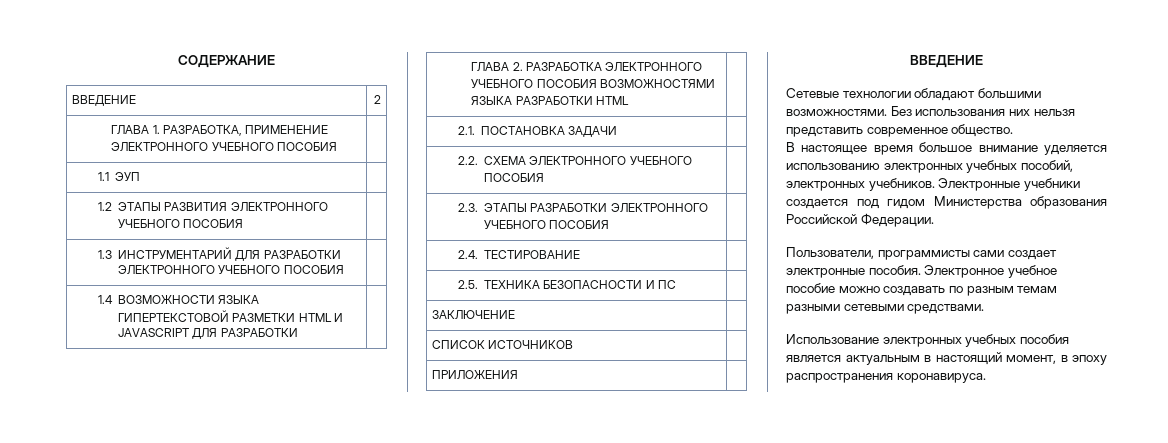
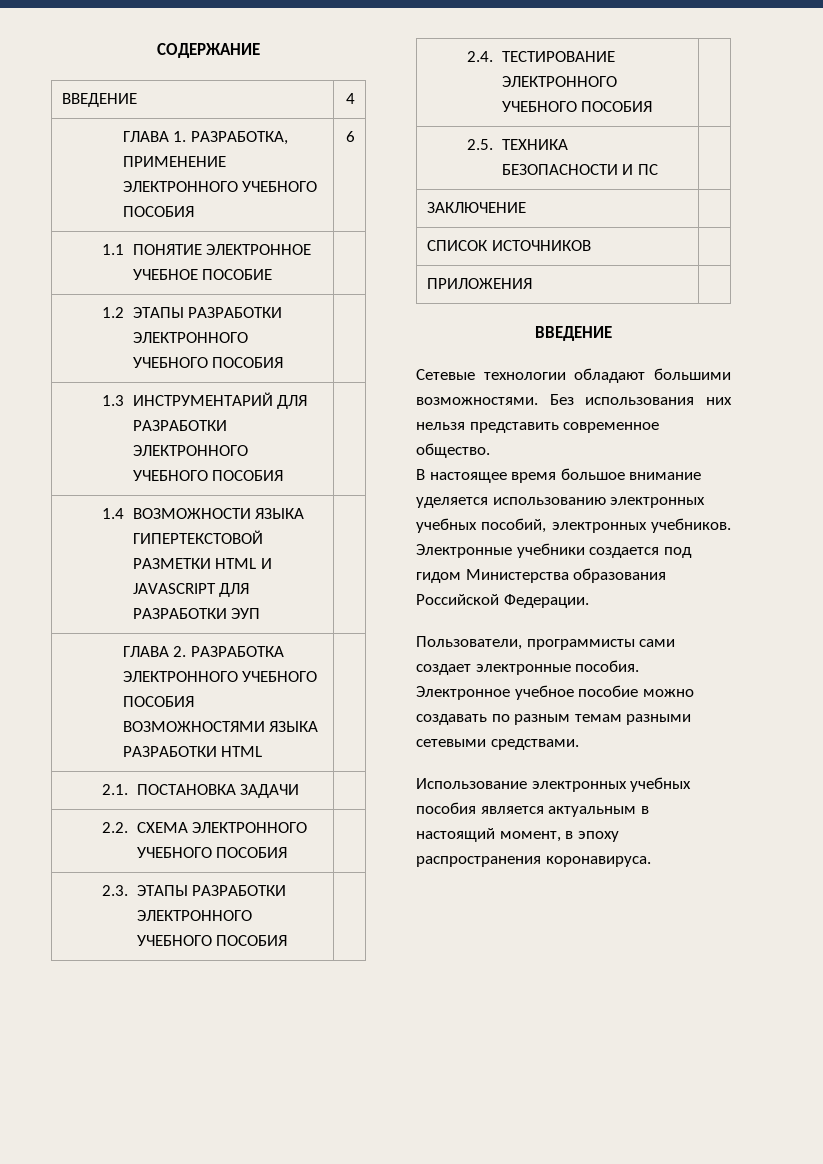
- ВВЕДЕНИЕ | 2
+ ВВЕДЕНИЕ | 4
- ГЛАВА 1. РАЗРАБОТКА, ПРИМЕНЕНИЕ ЭЛЕКТРОННОГО УЧЕБНОГО ПОСОБИЯ |
+ ГЛАВА 1. РАЗРАБОТКА, ПРИМЕНЕНИЕ ЭЛЕКТРОННОГО УЧЕБНОГО ПОСОБИЯ | 6
- 1.1 ЭУП |
+ 1.1 ПОНЯТИЕ ЭЛЕКТРОННОЕ УЧЕБНОЕ ПОСОБИЕ |
- 1.2 ЭТАПЫ РАЗВИТИЯ ЭЛЕКТРОННОГО УЧЕБНОГО ПОСОБИЯ |
+ 1.2 ЭТАПЫ РАЗРАБОТКИ ЭЛЕКТРОННОГО УЧЕБНОГО ПОСОБИЯ |
- 1.4 ВОЗМОЖНОСТИ ЯЗЫКА ГИПЕРТЕКСТОВОЙ РАЗМЕТКИ HTML И JAVASCRIPT ДЛЯ РАЗРАБОТКИ |
+ 1.4 ВОЗМОЖНОСТИ ЯЗЫКА ГИПЕРТЕКСТОВОЙ РАЗМЕТКИ HTML И JAVASCRIPT ДЛЯ РАЗРАБОТКИ ЭУП |
- 2.4. ТЕСТИРОВАНИЕ |
+ 2.4. ТЕСТИРОВАНИЕ ЭЛЕКТРОННОГО УЧЕБНОГО ПОСОБИЯ |

